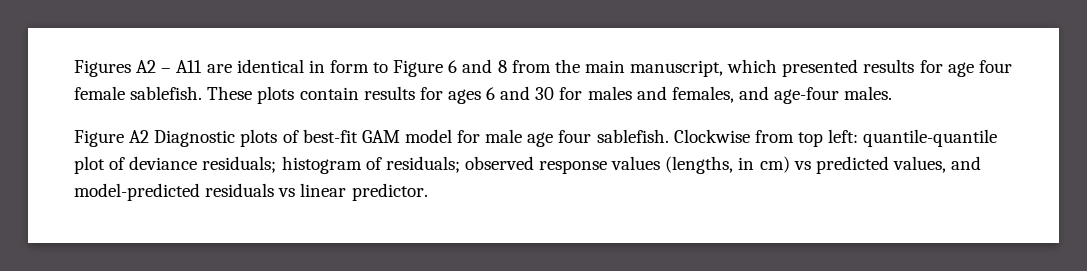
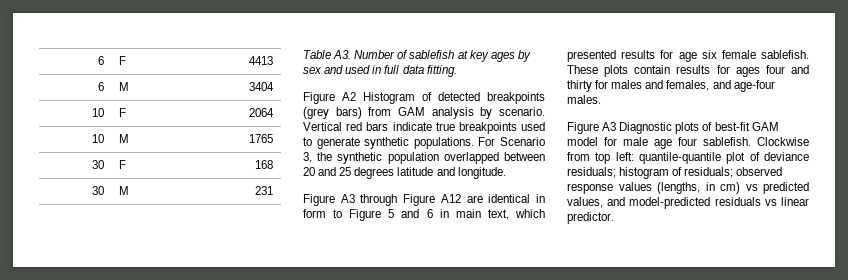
- Figures A2 – A11 are identical in form to Figure 6 and 8 from the main manuscript, which presented results for age four female sablefish.
+ 6 | F | 4413
+ 6 | M | 3404
+ 10 | F | 2064
+ 10 | M | 1765
+ 30 | F | 168
+ 30 | M | 231
+ Table A3. Number of sablefish at key ages by sex and used in full data fitting.
+ Figure A2 Histogram of detected breakpoints (grey bars) from GAM analysis by scenario. Vertical red bars indicate true breakpoints used to generate synthetic populations. For Scenario 3, the synthetic population overlapped between 20 and 25 degrees latitude and longitude.
+ Figure A3 through Figure A12 are identical in form to Figure 5 and 6 in main text, which presented results for age six female sablefish.
- These plots contain results for ages 6 and 30 for males and females, and age-four males.
+ These plots contain results for ages four and thirty for males and females, and age-four males.
- Figure A2 Diagnostic plots of best-fit GAM model for male age four sablefish.
+ Figure A3 Diagnostic plots of best-fit GAM model for male age four sablefish.

